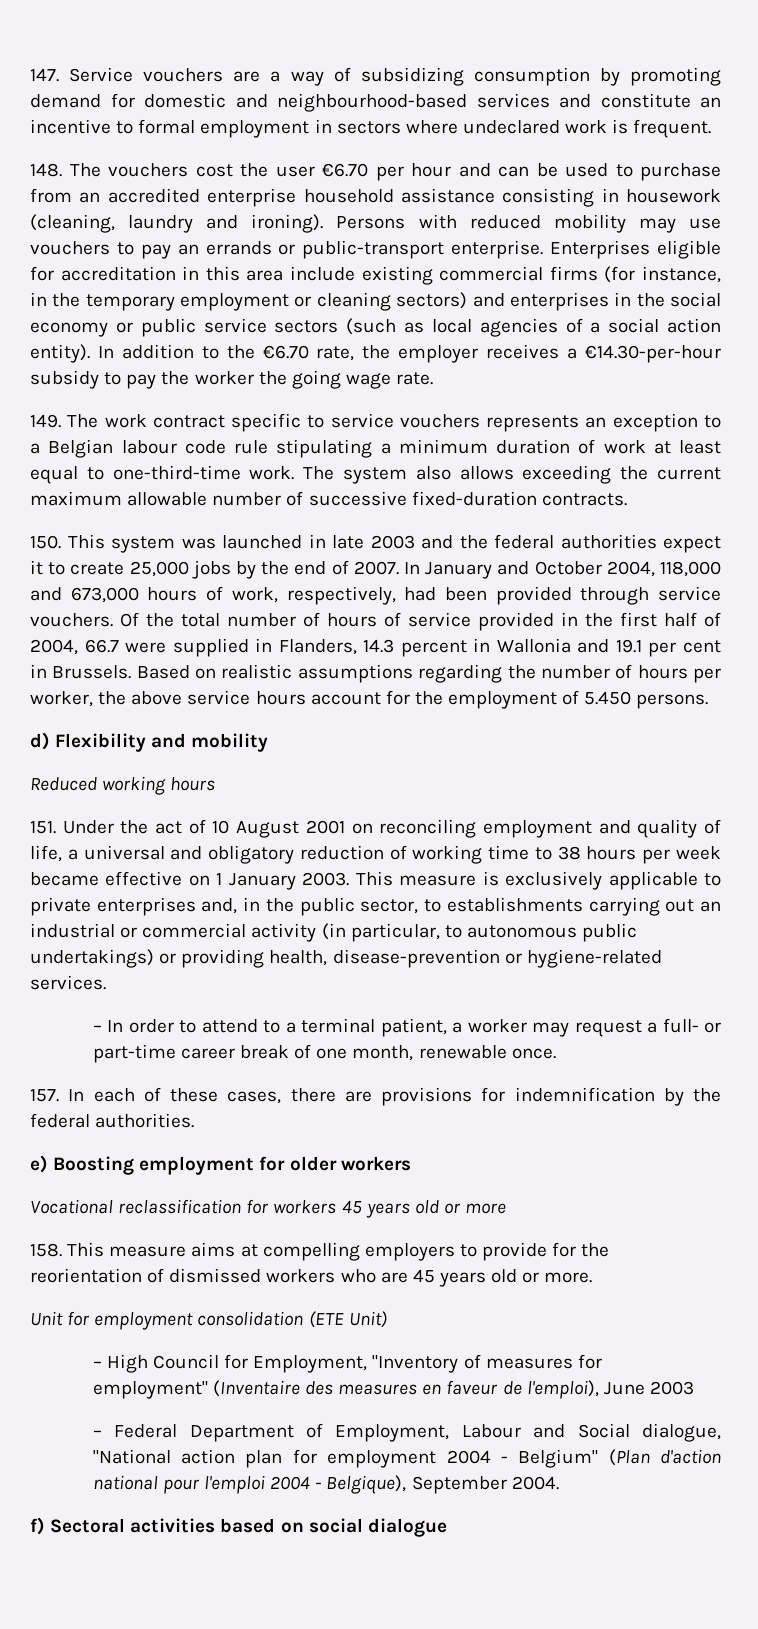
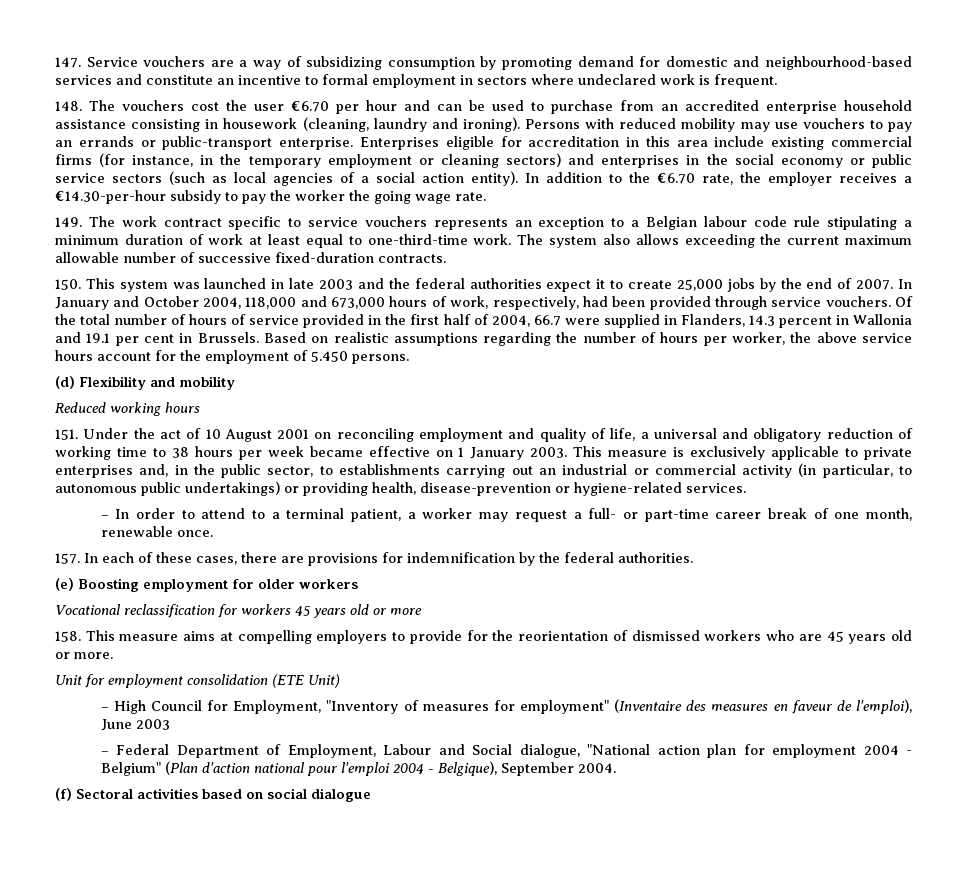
- d) Flexibility and mobility
+ (d) Flexibility and mobility
- e) Boosting employment for older workers
+ (e) Boosting employment for older workers
- f) Sectoral activities based on social dialogue
+ (f) Sectoral activities based on social dialogue

